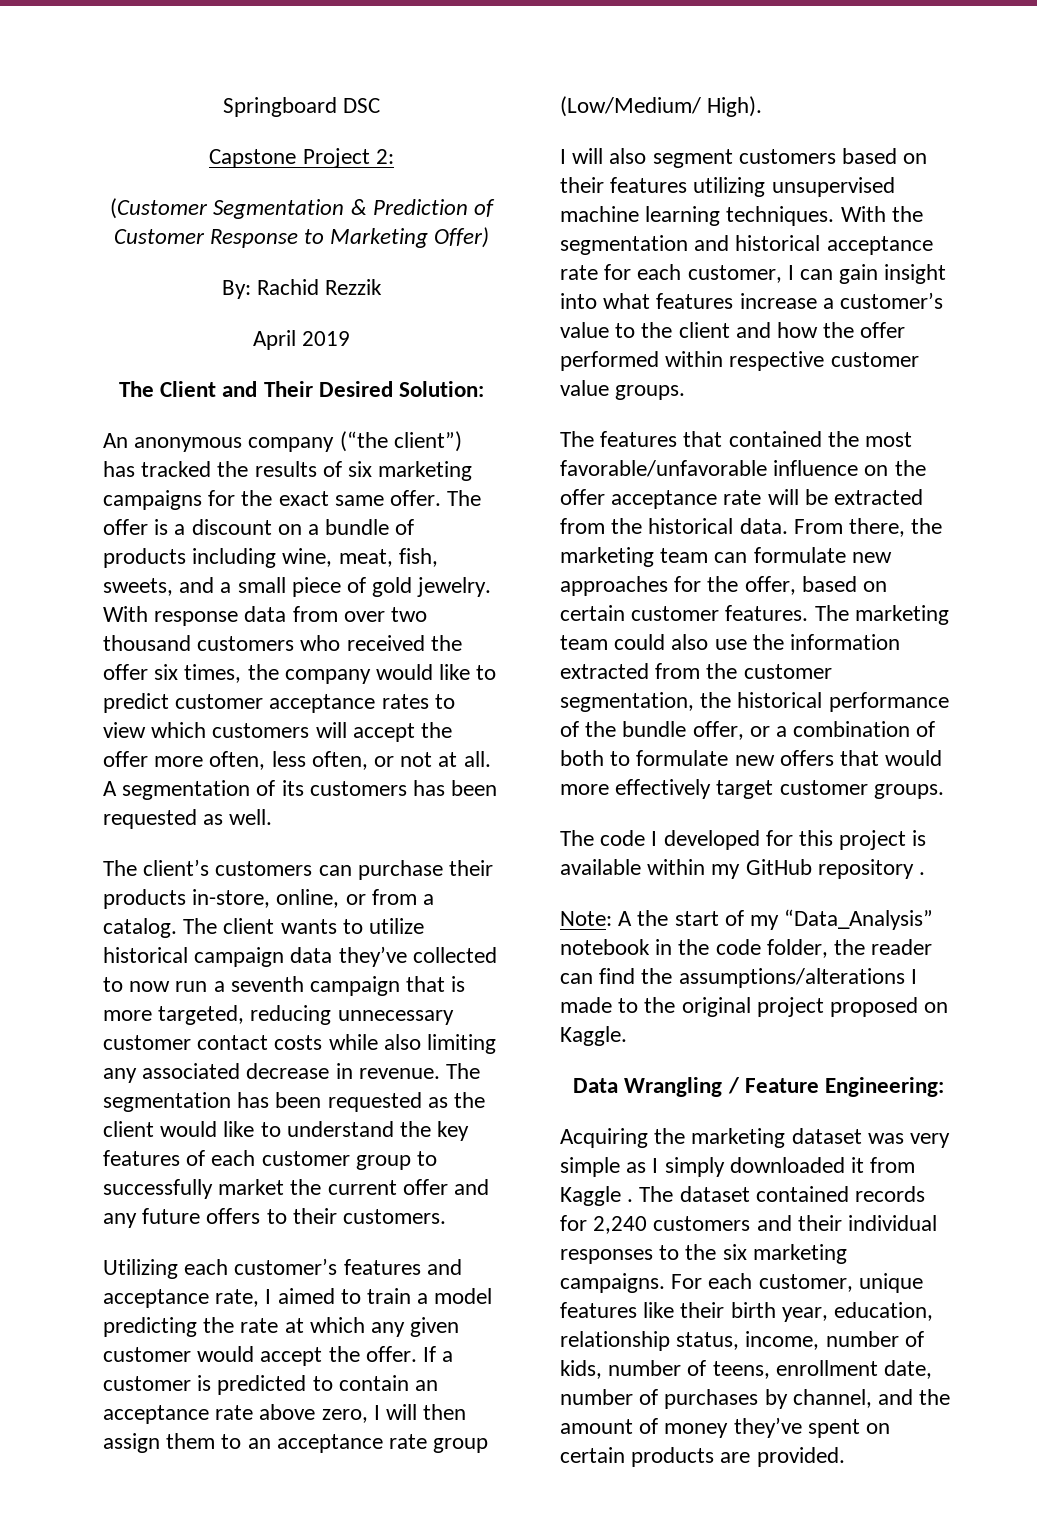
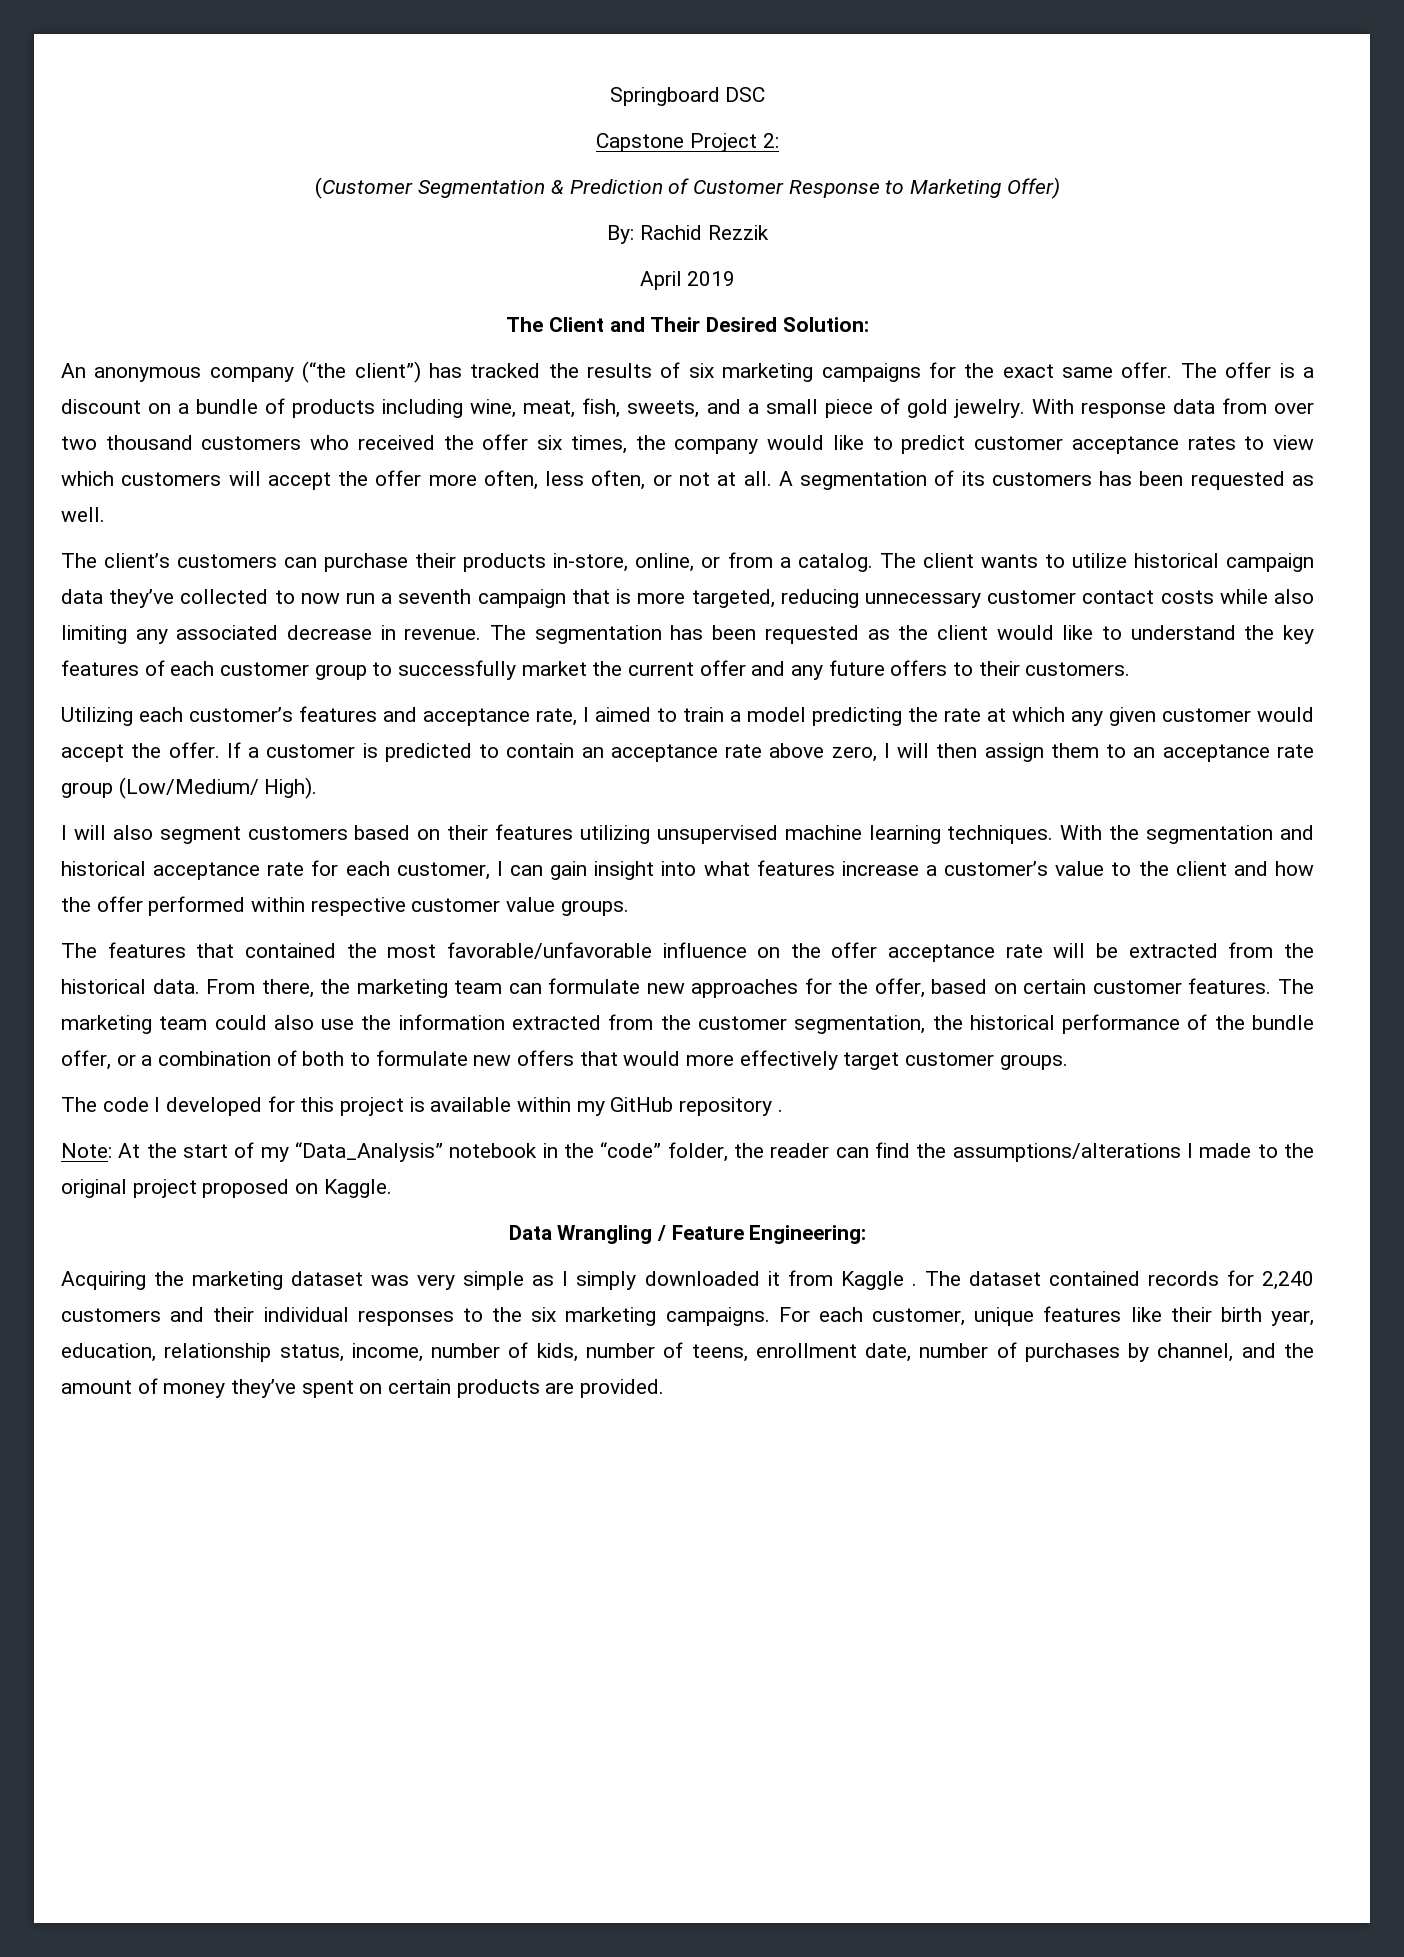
- Note: A the start of my “Data_Analysis” notebook in the code folder, the reader can find the assumptions/alterations I made to the original project proposed on Kaggle.
+ Note: At the start of my “Data_Analysis” notebook in the “code” folder, the reader can find the assumptions/alterations I made to the original project proposed on Kaggle.

